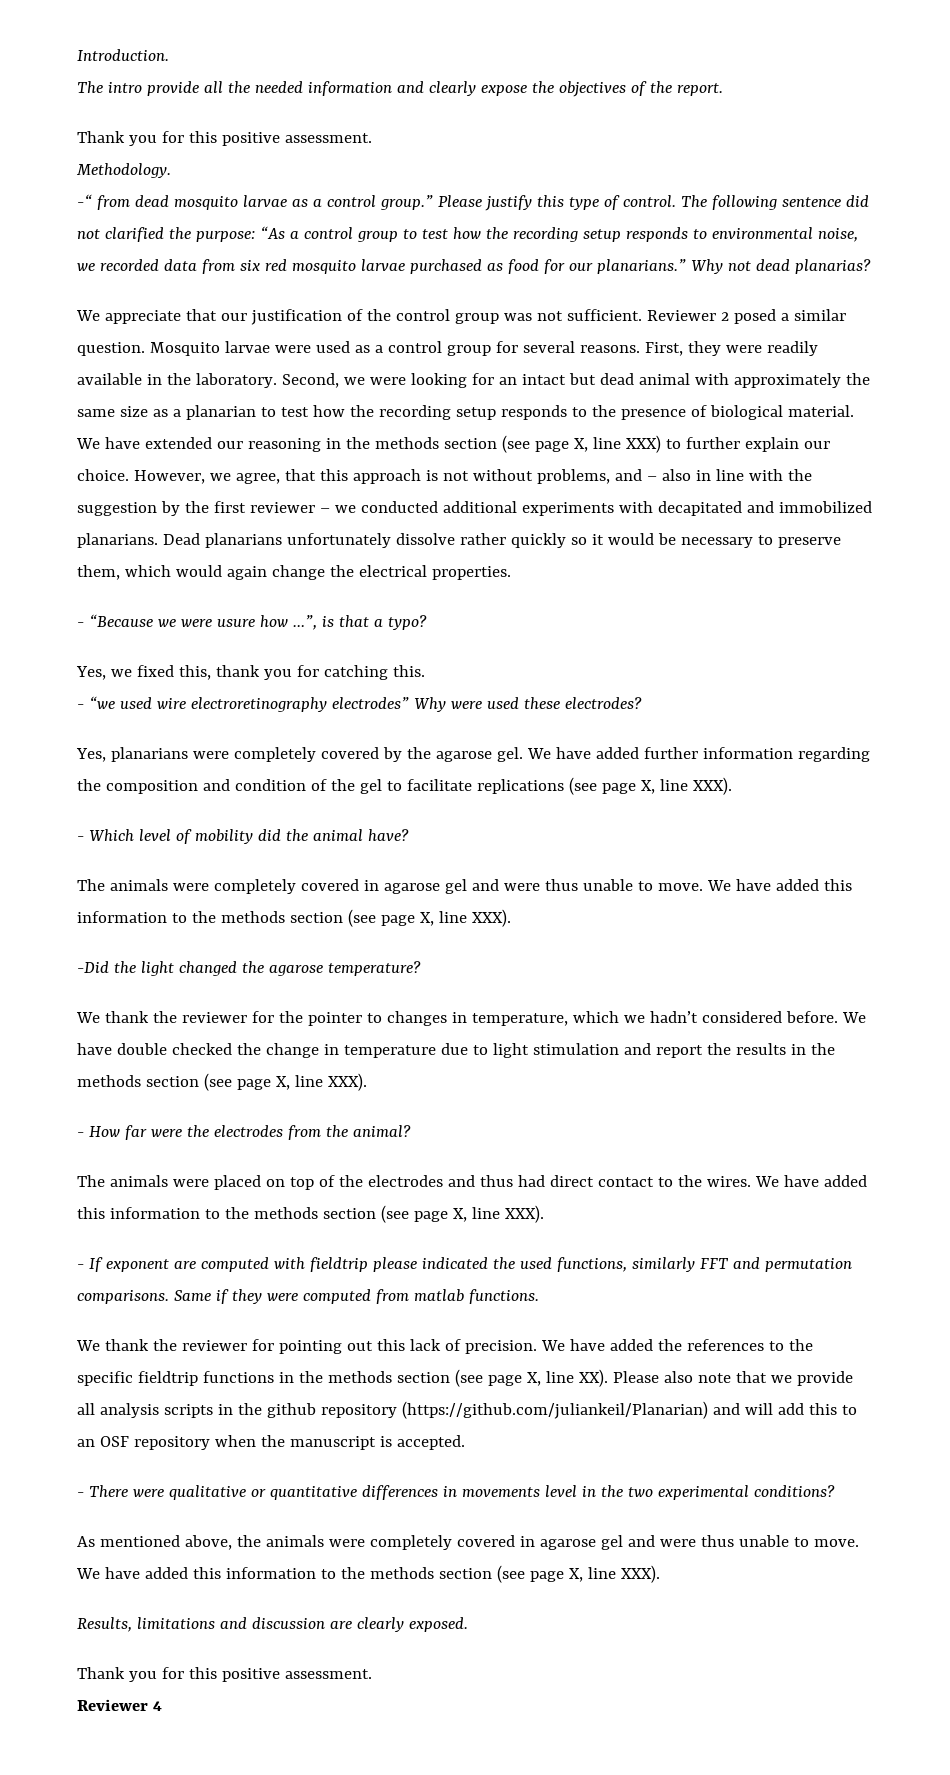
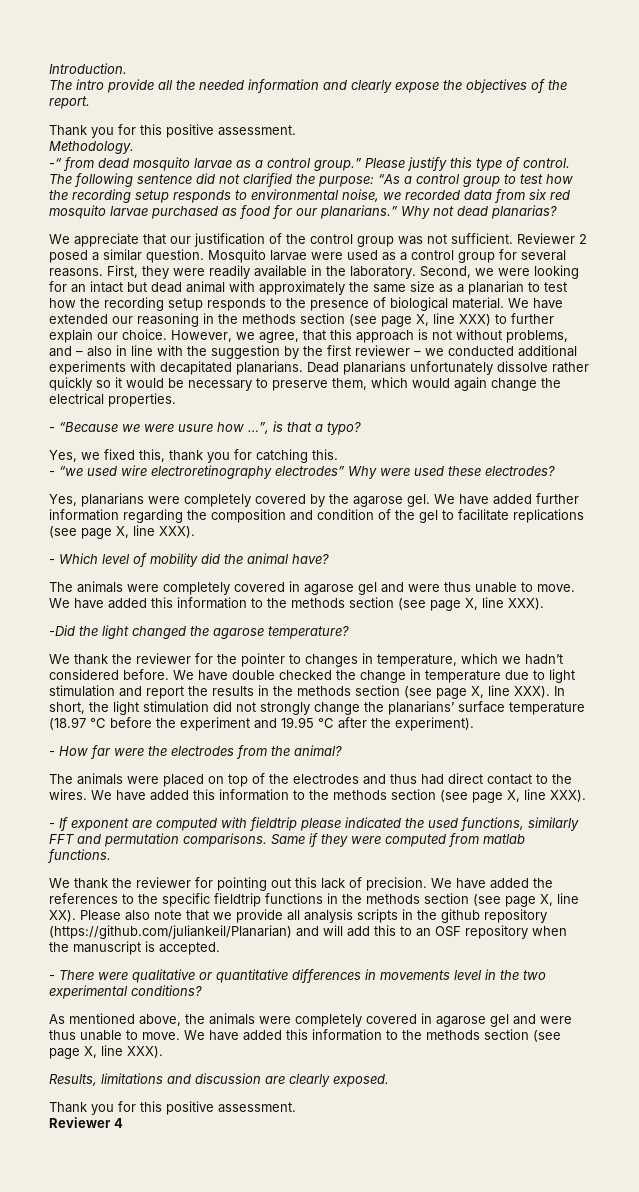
- However, we agree, that this approach is not without problems, and – also in line with the suggestion by the first reviewer – we conducted additional experiments with decapitated and immobilized planarians.
+ However, we agree, that this approach is not without problems, and – also in line with the suggestion by the first reviewer – we conducted additional experiments with decapitated planarians.
+ In short, the light stimulation did not strongly change the planarians’ surface temperature (18.97 °C before the experiment and 19.95 °C after the experiment).

